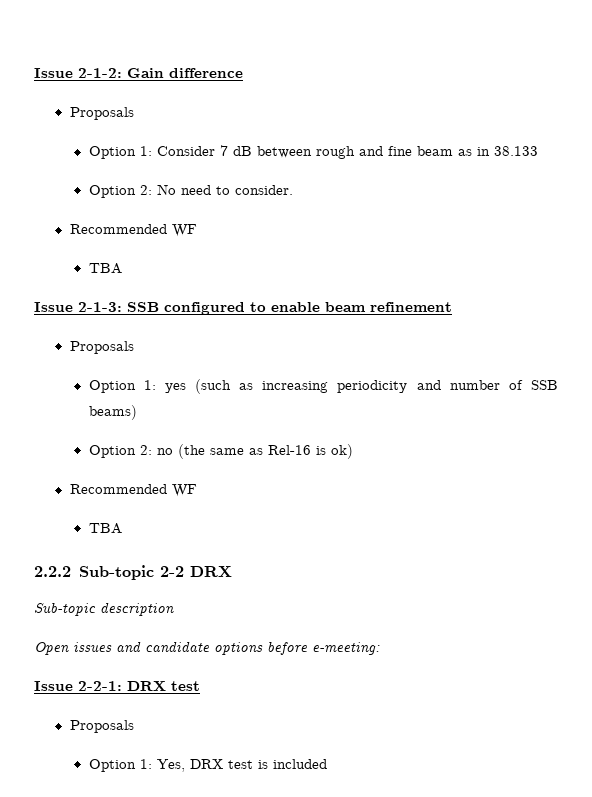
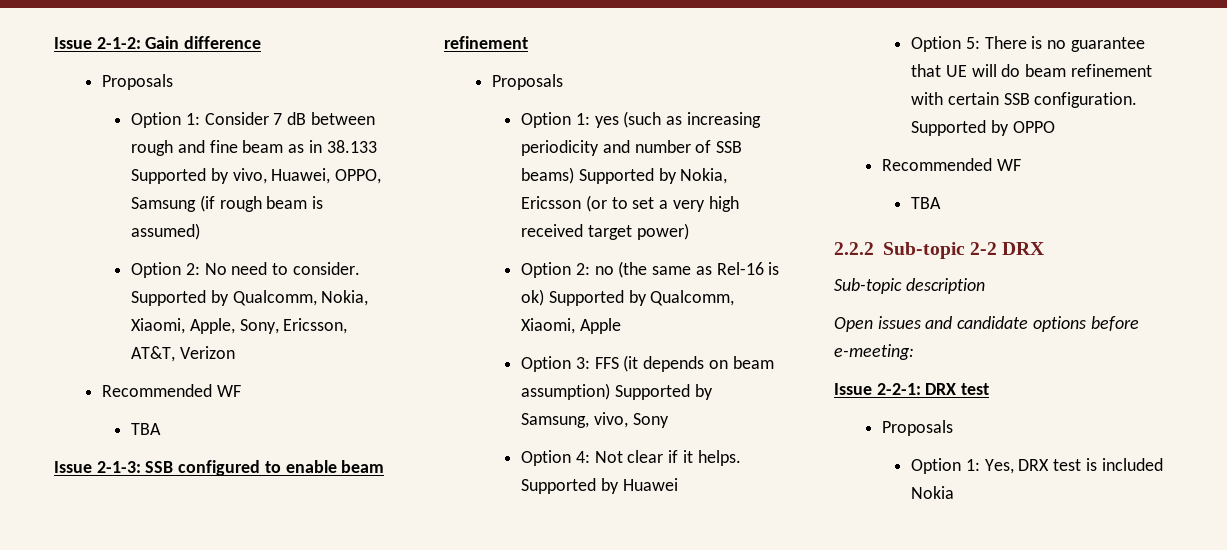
- Option 1: Consider 7 dB between rough and fine beam as in 38.133
+ Option 1: Consider 7 dB between rough and fine beam as in 38.133 Supported by vivo, Huawei, OPPO, Samsung (if rough beam is assumed)
+ Supported by Qualcomm, Nokia, Xiaomi, Apple, Sony, Ericsson, AT&T, Verizon
- Option 1: yes (such as increasing periodicity and number of SSB beams)
+ Option 1: yes (such as increasing periodicity and number of SSB beams) Supported by Nokia, Ericsson (or to set a very high received target power)
- Option 2: no (the same as Rel-16 is ok)
+ Option 2: no (the same as Rel-16 is ok) Supported by Qualcomm, Xiaomi, Apple
+ Option 3: FFS (it depends on beam assumption) Supported by Samsung, vivo, Sony
+ Option 4: Not clear if it helps. Supported by Huawei
+ Option 5: There is no guarantee that UE will do beam refinement with certain SSB configuration. Supported by OPPO
- Option 1: Yes, DRX test is included
+ Option 1: Yes, DRX test is included Nokia

